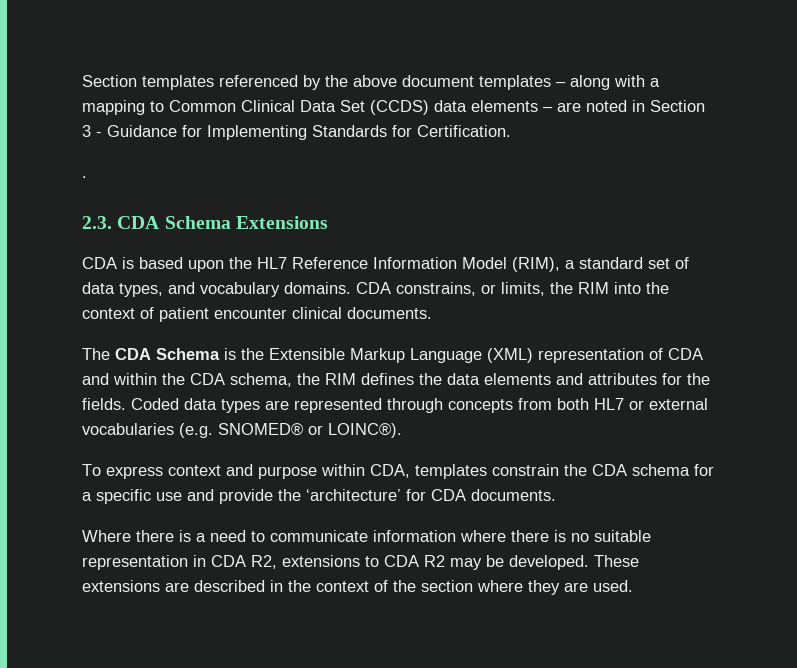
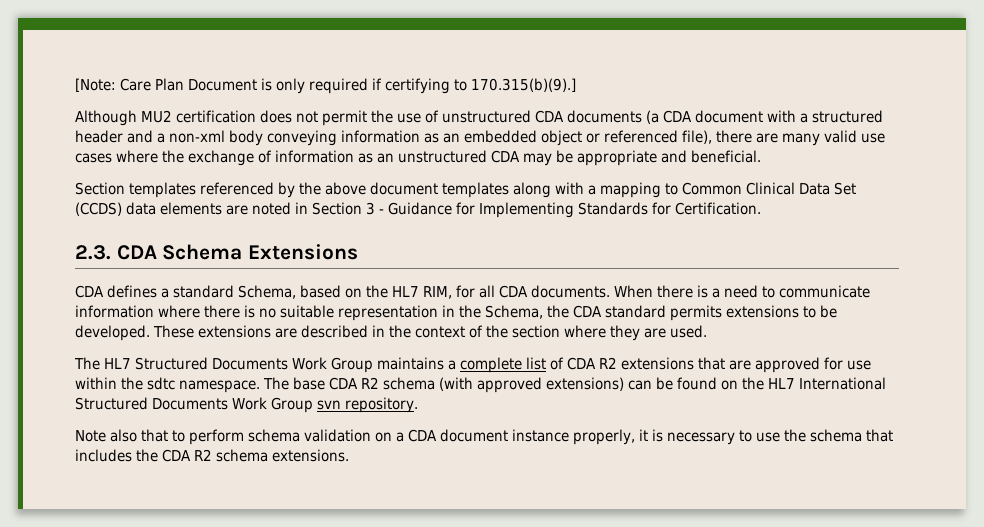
+ [Note: Care Plan Document is only required if certifying to 170.315(b)(9).]
+ Although MU2 certification does not permit the use of unstructured CDA documents (a CDA document with a structured header and a non-xml body conveying information as an embedded object or referenced file), there are many valid use cases where the exchange of information as an unstructured CDA may be appropriate and beneficial.
- Section templates referenced by the above document templates – along with a mapping to Common Clinical Data Set (CCDS) data elements – are noted in Section 3 - Guidance for Implementing Standards for Certification.
+ Section templates referenced by the above document templates along with a mapping to Common Clinical Data Set (CCDS) data elements are noted in Section 3 - Guidance for Implementing Standards for Certification.
- .
- CDA is based upon the HL7 Reference Information Model (RIM), a standard set of data types, and vocabulary domains. CDA constrains, or limits, the RIM into the context of patient encounter clinical documents.
- The CDA Schema is the Extensible Markup Language (XML) representation of CDA and within the CDA schema, the RIM defines the data elements and attributes for the fields. Coded data types are represented through concepts from both HL7 or external vocabularies (e.g. SNOMED® or LOINC®).
- To express context and purpose within CDA, templates constrain the CDA schema for a specific use and provide the ‘architecture’ for CDA documents.
- Where there is a need to communicate information where there is no suitable representation in CDA R2, extensions to CDA R2 may be developed.
+ CDA defines a standard Schema, based on the HL7 RIM, for all CDA documents. When there is a need to communicate information where there is no suitable representation in the Schema, the CDA standard permits extensions to be developed.
+ The HL7 Structured Documents Work Group maintains a complete list of CDA R2 extensions that are approved for use within the sdtc namespace. The base CDA R2 schema (with approved extensions) can be found on the HL7 International Structured Documents Work Group svn repository.
+ Note also that to perform schema validation on a CDA document instance properly, it is necessary to use the schema that includes the CDA R2 schema extensions.

